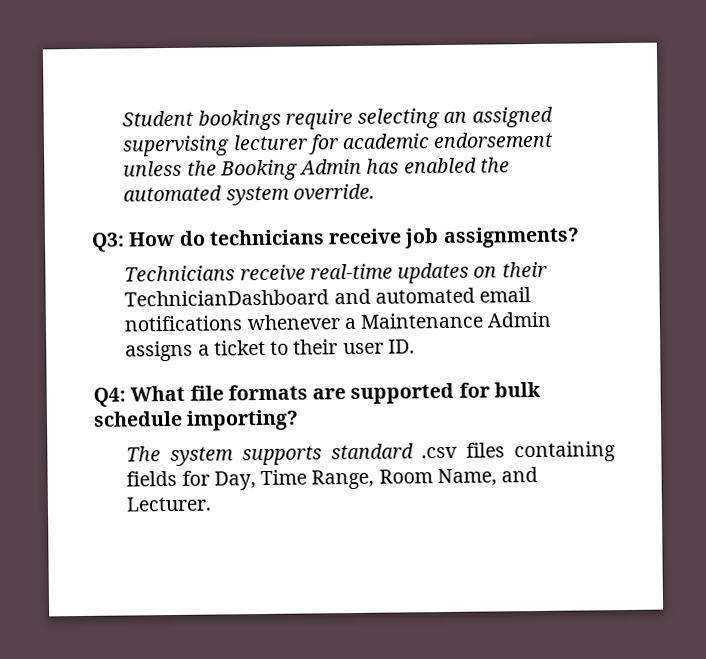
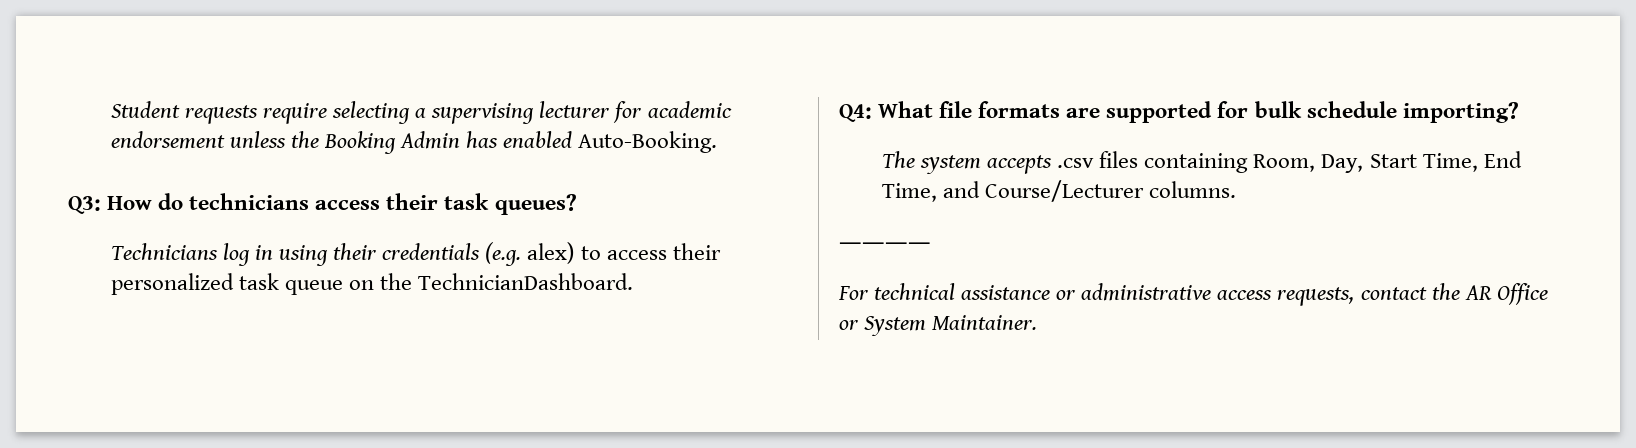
- Student bookings require selecting an assigned supervising lecturer for academic endorsement unless the Booking Admin has enabled the automated system override.
+ Student requests require selecting a supervising lecturer for academic endorsement unless the Booking Admin has enabled Auto-Booking.
- Q3: How do technicians receive job assignments?
- Technicians receive real-time updates on their TechnicianDashboard and automated email notifications whenever a Maintenance Admin assigns a ticket to their user ID.
+ Q3: How do technicians access their task queues?
+ Technicians log in using their credentials (e.g. alex) to access their personalized task queue on the TechnicianDashboard.
- The system supports standard .csv files containing fields for Day, Time Range, Room Name, and Lecturer.
+ The system accepts .csv files containing Room, Day, Start Time, End Time, and Course/Lecturer columns.
+ ――――
+ For technical assistance or administrative access requests, contact the AR Office or System Maintainer.

